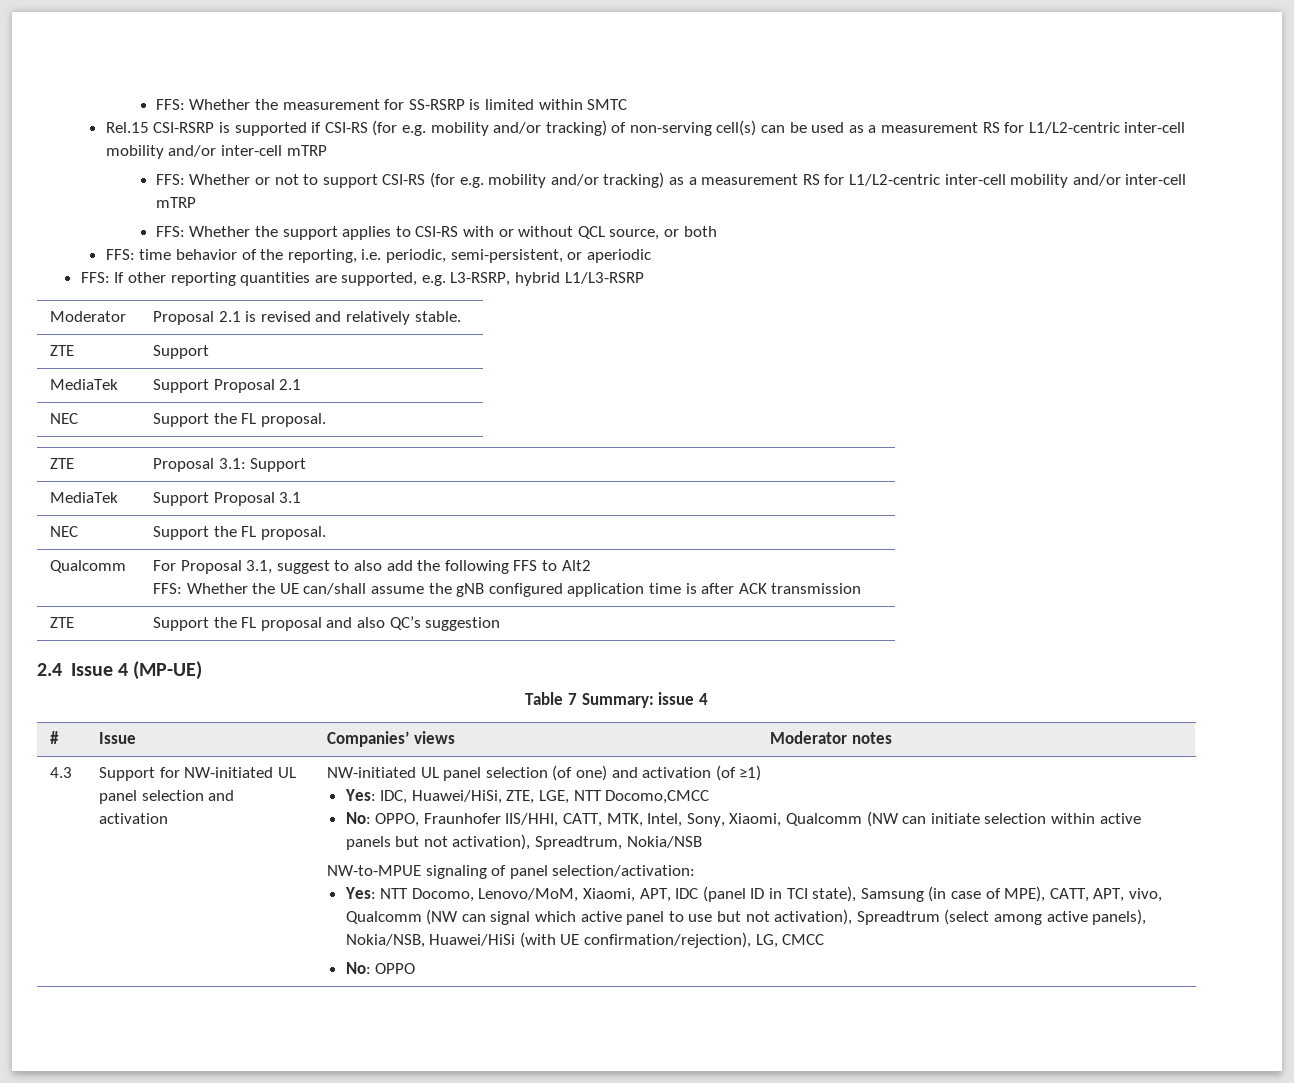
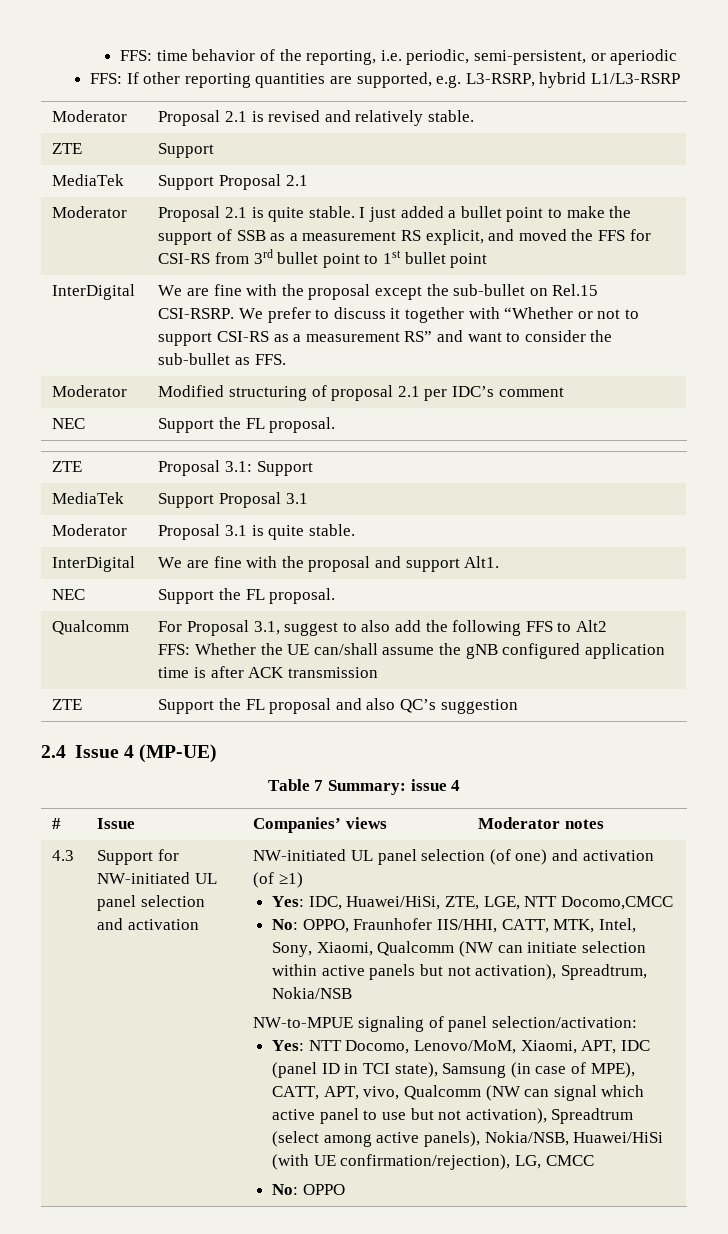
- FFS: Whether the measurement for SS-RSRP is limited within SMTC
- Rel.15 CSI-RSRP is supported if CSI-RS (for e.g. mobility and/or tracking) of non-serving cell(s) can be used as a measurement RS for L1/L2-centric inter-cell mobility and/or inter-cell mTRP
- FFS: Whether or not to support CSI-RS (for e.g. mobility and/or tracking) as a measurement RS for L1/L2-centric inter-cell mobility and/or inter-cell mTRP
- FFS: Whether the support applies to CSI-RS with or without QCL source, or both
+ Moderator | Proposal 2.1 is quite stable. I just added a bullet point to make the support of SSB as a measurement RS explicit, and moved the FFS for CSI-RS from 3rd bullet point to 1st bullet point
+ InterDigital | We are fine with the proposal except the sub-bullet on Rel.15 CSI-RSRP. We prefer to discuss it together with “Whether or not to support CSI-RS as a measurement RS” and want to consider the sub-bullet as FFS.
+ Moderator | Modified structuring of proposal 2.1 per IDC’s comment
+ Moderator | Proposal 3.1 is quite stable.
+ InterDigital | We are fine with the proposal and support Alt1.

